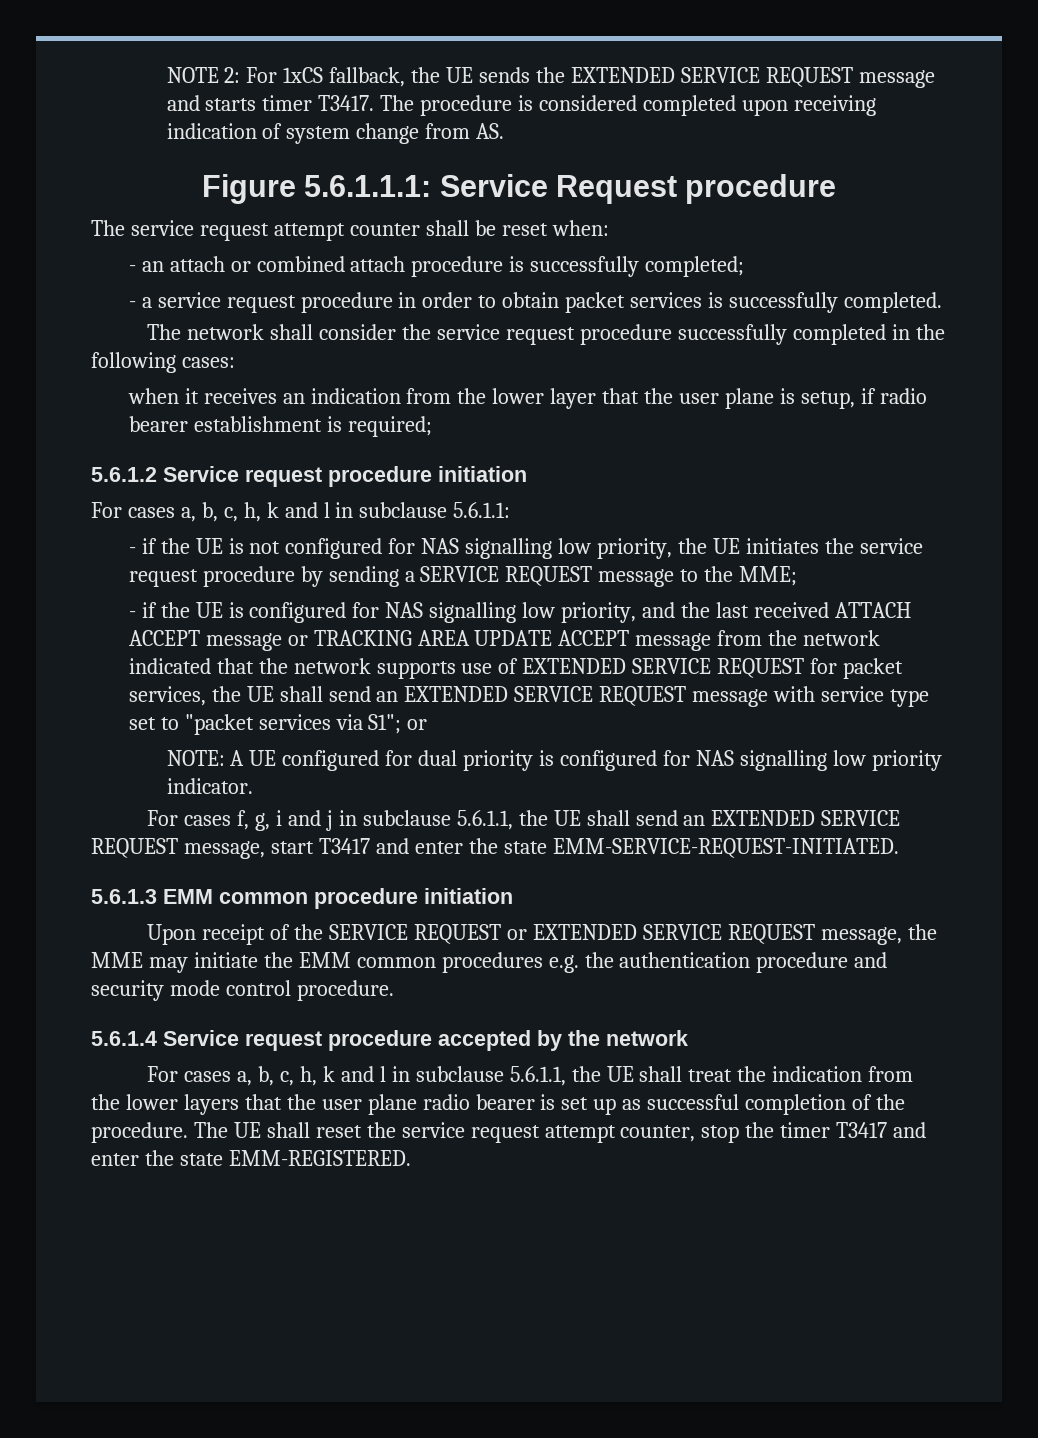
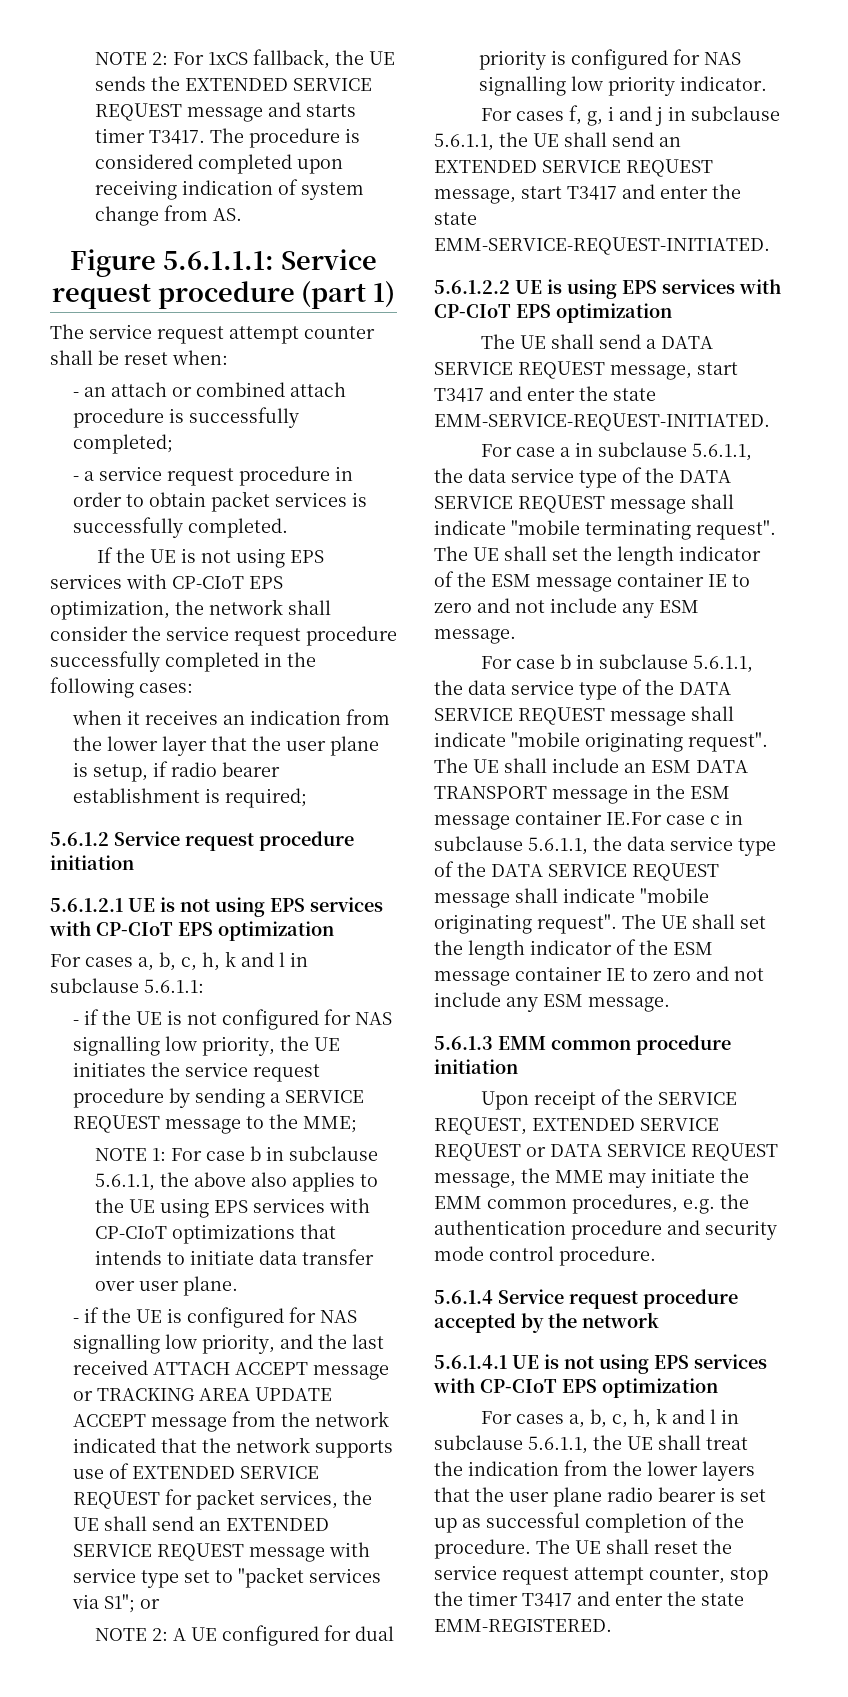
- Figure 5.6.1.1.1: Service Request procedure
+ Figure 5.6.1.1.1: Service request procedure (part 1)
- The network shall consider the service request procedure successfully completed in the following cases:
+ If the UE is not using EPS services with CP-CIoT EPS optimization, the network shall consider the service request procedure successfully completed in the following cases:
+ 5.6.1.2.1 UE is not using EPS services with CP-CIoT EPS optimization
+ NOTE 1: For case b in subclause 5.6.1.1, the above also applies to the UE using EPS services with CP-CIoT optimizations that intends to initiate data transfer over user plane.
- NOTE: A UE configured for dual priority is configured for NAS signalling low priority indicator.
+ NOTE 2: A UE configured for dual priority is configured for NAS signalling low priority indicator.
+ 5.6.1.2.2 UE is using EPS services with CP-CIoT EPS optimization
+ The UE shall send a DATA SERVICE REQUEST message, start T3417 and enter the state EMM-SERVICE-REQUEST-INITIATED.
+ For case a in subclause 5.6.1.1, the data service type of the DATA SERVICE REQUEST message shall indicate "mobile terminating request". The UE shall set the length indicator of the ESM message container IE to zero and not include any ESM message.
+ For case b in subclause 5.6.1.1, the data service type of the DATA SERVICE REQUEST message shall indicate "mobile originating request". The UE shall include an ESM DATA TRANSPORT message in the ESM message container IE.For case c in subclause 5.6.1.1, the data service type of the DATA SERVICE REQUEST message shall indicate "mobile originating request". The UE shall set the length indicator of the ESM message container IE to zero and not include any ESM message.
- Upon receipt of the SERVICE REQUEST or EXTENDED SERVICE REQUEST message, the MME may initiate the EMM common procedures e.g. the authentication procedure and security mode control procedure.
+ Upon receipt of the SERVICE REQUEST, EXTENDED SERVICE REQUEST or DATA SERVICE REQUEST message, the MME may initiate the EMM common procedures, e.g. the authentication procedure and security mode control procedure.
+ 5.6.1.4.1 UE is not using EPS services with CP-CIoT EPS optimization

